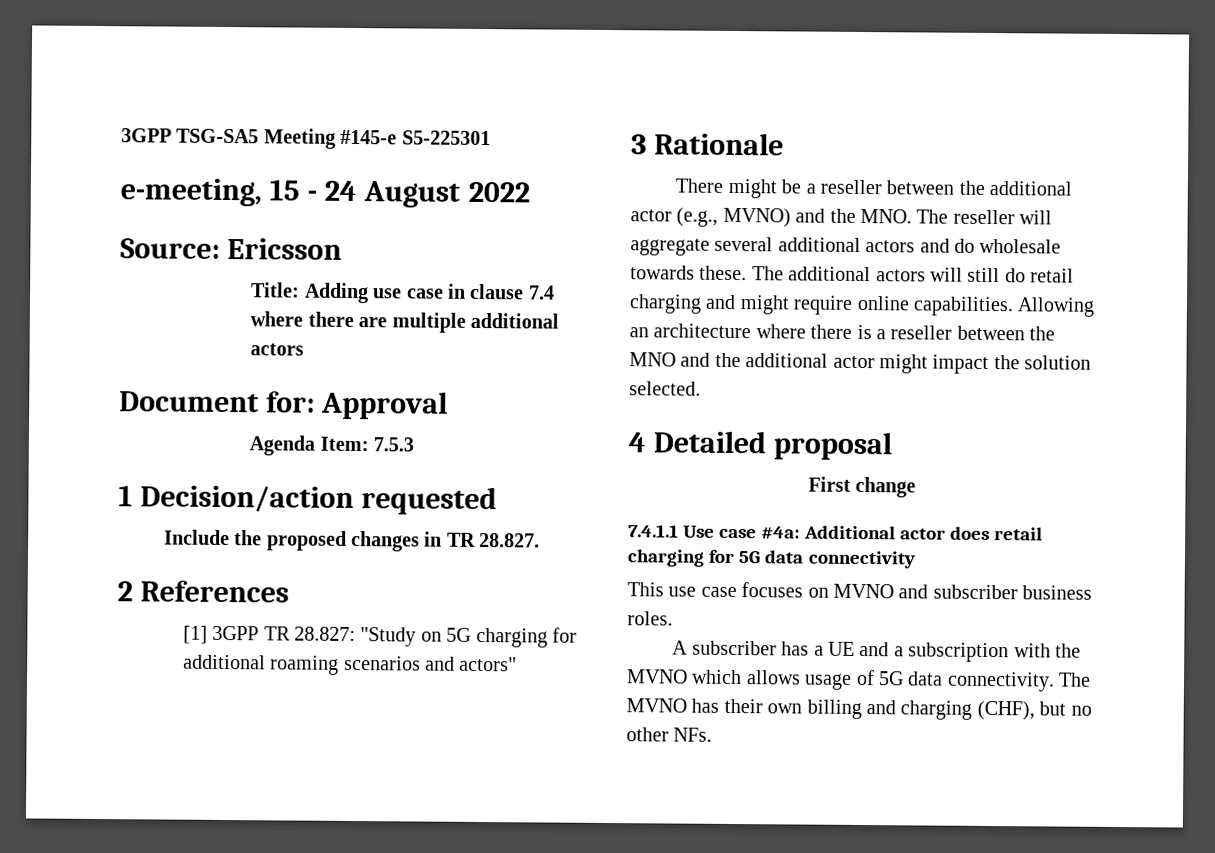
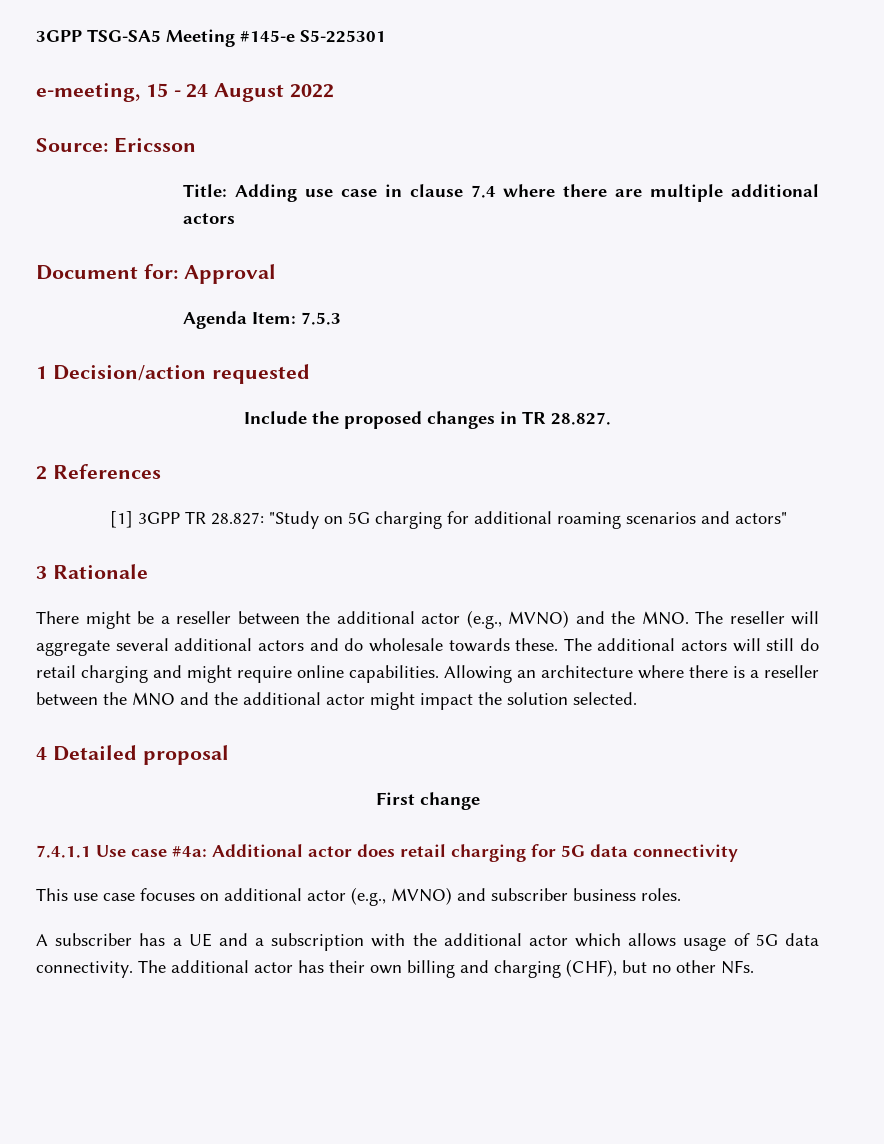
- This use case focuses on MVNO and subscriber business roles.
+ This use case focuses on additional actor (e.g., MVNO) and subscriber business roles.
- A subscriber has a UE and a subscription with the MVNO which allows usage of 5G data connectivity.
+ A subscriber has a UE and a subscription with the additional actor which allows usage of 5G data connectivity.
- The MVNO has their own billing and charging (CHF), but no other NFs.
+ The additional actor has their own billing and charging (CHF), but no other NFs.

